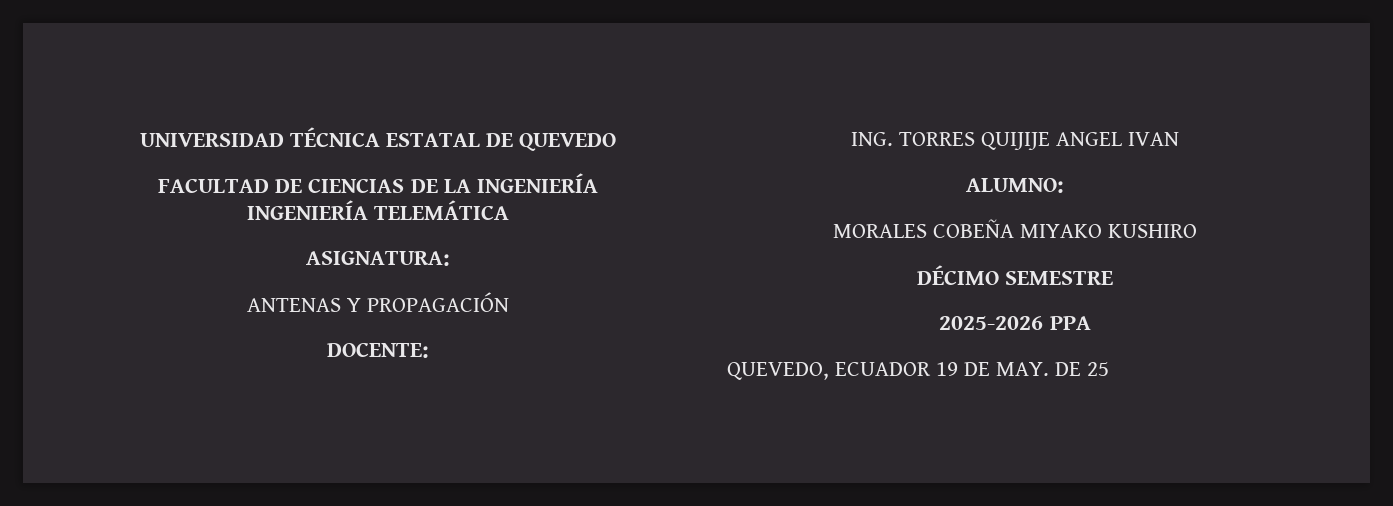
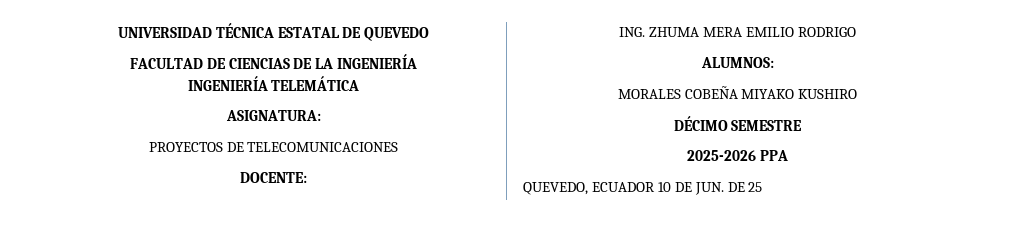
- ANTENAS Y PROPAGACIÓN
+ PROYECTOS DE TELECOMUNICACIONES
- ING. TORRES QUIJIJE ANGEL IVAN
- ALUMNO:
+ ING. ZHUMA MERA EMILIO RODRIGO
+ ALUMNOS:
- QUEVEDO, ECUADOR 19 DE MAY. DE 25
+ QUEVEDO, ECUADOR 10 DE JUN. DE 25

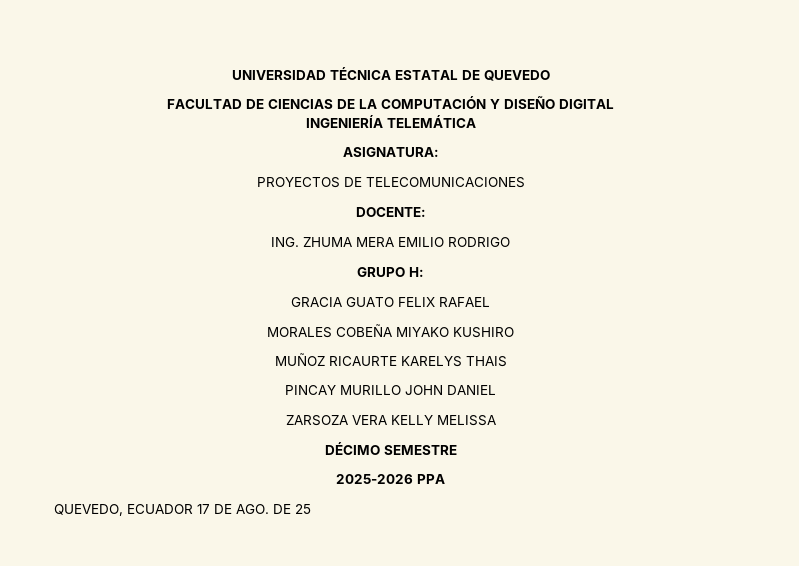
- FACULTAD DE CIENCIAS DE LA INGENIERÍA
+ FACULTAD DE CIENCIAS DE LA COMPUTACIÓN Y DISEÑO DIGITAL
- ALUMNOS:
+ GRUPO H:
+ GRACIA GUATO FELIX RAFAEL
  MORALES COBEÑA MIYAKO KUSHIRO
+ MUÑOZ RICAURTE KARELYS THAIS
+ PINCAY MURILLO JOHN DANIEL
+ ZARSOZA VERA KELLY MELISSA
- QUEVEDO, ECUADOR 10 DE JUN. DE 25
+ QUEVEDO, ECUADOR 17 DE AGO. DE 25

